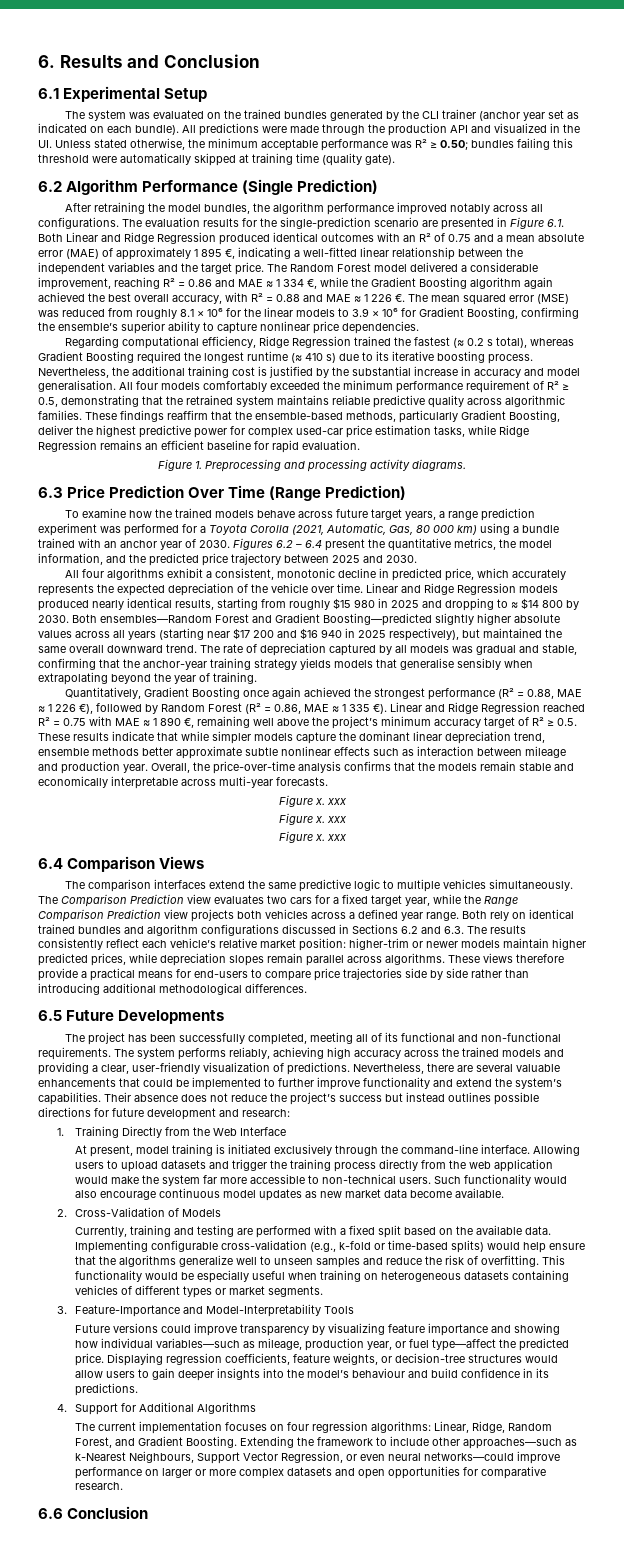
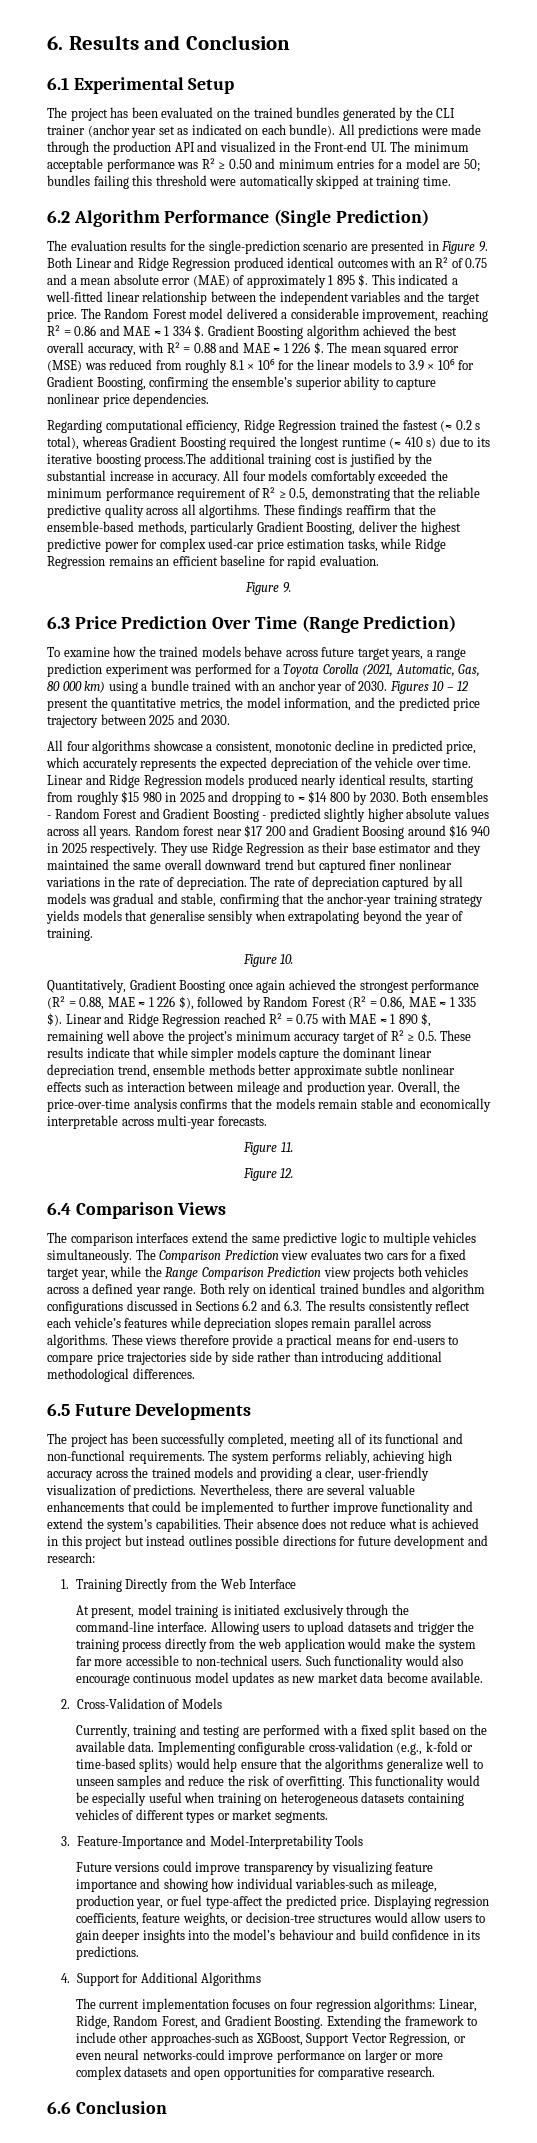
- The system was evaluated on the trained bundles generated by the CLI trainer (anchor year set as indicated on each bundle).
+ The project has been evaluated on the trained bundles generated by the CLI trainer (anchor year set as indicated on each bundle).
- All predictions were made through the production API and visualized in the UI. Unless stated otherwise, the minimum acceptable performance was R² ≥ 0.50; bundles failing this threshold were automatically skipped at training time (quality gate).
+ All predictions were made through the production API and visualized in the Front-end UI. The minimum acceptable performance was R² ≥ 0.50 and minimum entries for a model are 50; bundles failing this threshold were automatically skipped at training time.
- After retraining the model bundles, the algorithm performance improved notably across all configurations. The evaluation results for the single-prediction scenario are presented in Figure 6.1. Both Linear and Ridge Regression produced identical outcomes with an R² of 0.75 and a mean absolute error (MAE) of approximately 1 895 €, indicating a well-fitted linear relationship between the independent variables and the target price.
+ The evaluation results for the single-prediction scenario are presented in Figure 9. Both Linear and Ridge Regression produced identical outcomes with an R² of 0.75 and a mean absolute error (MAE) of approximately 1 895 $. This indicated a well-fitted linear relationship between the independent variables and the target price.
- The Random Forest model delivered a considerable improvement, reaching R² = 0.86 and MAE ≈ 1 334 €, while the Gradient Boosting algorithm again achieved the best overall accuracy, with R² = 0.88 and MAE ≈ 1 226 €.
+ The Random Forest model delivered a considerable improvement, reaching R² = 0.86 and MAE ≈ 1 334 $. Gradient Boosting algorithm achieved the best overall accuracy, with R² = 0.88 and MAE ≈ 1 226 $.
- Regarding computational efficiency, Ridge Regression trained the fastest (≈ 0.2 s total), whereas Gradient Boosting required the longest runtime (≈ 410 s) due to its iterative boosting process. Nevertheless, the additional training cost is justified by the substantial increase in accuracy and model generalisation.
+ Regarding computational efficiency, Ridge Regression trained the fastest (≈ 0.2 s total), whereas Gradient Boosting required the longest runtime (≈ 410 s) due to its iterative boosting process.The additional training cost is justified by the substantial increase in accuracy.
- All four models comfortably exceeded the minimum performance requirement of R² ≥ 0.5, demonstrating that the retrained system maintains reliable predictive quality across algorithmic families.
+ All four models comfortably exceeded the minimum performance requirement of R² ≥ 0.5, demonstrating that the reliable predictive quality across all algortihms.
  These findings reaffirm that the ensemble-based methods, particularly Gradient Boosting, deliver the highest predictive power for complex used-car price estimation tasks, while Ridge Regression remains an efficient baseline for rapid evaluation.
- Figure 1. Preprocessing and processing activity diagrams.
+ Figure 9.
- Figures 6.2 – 6.4 present the quantitative metrics, the model information, and the predicted price trajectory between 2025 and 2030.
+ Figures 10 – 12 present the quantitative metrics, the model information, and the predicted price trajectory between 2025 and 2030.
- All four algorithms exhibit a consistent, monotonic decline in predicted price, which accurately represents the expected depreciation of the vehicle over time.
+ All four algorithms showcase a consistent, monotonic decline in predicted price, which accurately represents the expected depreciation of the vehicle over time.
- Both ensembles—Random Forest and Gradient Boosting—predicted slightly higher absolute values across all years (starting near $17 200 and $16 940 in 2025 respectively), but maintained the same overall downward trend.
+ Both ensembles - Random Forest and Gradient Boosting - predicted slightly higher absolute values across all years. Random forest near $17 200 and Gradient Boosing around $16 940 in 2025 respectively. They use Ridge Regression as their base estimator and they maintained the same overall downward trend but captured finer nonlinear variations in the rate of depreciation.
+ Figure 10.
- Quantitatively, Gradient Boosting once again achieved the strongest performance (R² = 0.88, MAE ≈ 1 226 €), followed by Random Forest (R² = 0.86, MAE ≈ 1 335 €).
+ Quantitatively, Gradient Boosting once again achieved the strongest performance (R² = 0.88, MAE ≈ 1 226 $), followed by Random Forest (R² = 0.86, MAE ≈ 1 335 $).
- Linear and Ridge Regression reached R² = 0.75 with MAE ≈ 1 890 €, remaining well above the project’s minimum accuracy target of R² ≥ 0.5. These results indicate that while simpler models capture the dominant linear depreciation trend, ensemble methods better approximate subtle nonlinear effects such as interaction between mileage and production year.
+ Linear and Ridge Regression reached R² = 0.75 with MAE ≈ 1 890 $, remaining well above the project’s minimum accuracy target of R² ≥ 0.5. These results indicate that while simpler models capture the dominant linear depreciation trend, ensemble methods better approximate subtle nonlinear effects such as interaction between mileage and production year.
  Overall, the price-over-time analysis confirms that the models remain stable and economically interpretable across multi-year forecasts.
- Figure x. xxx
- Figure x. xxx
- Figure x. xxx
+ Figure 11.
+ Figure 12.
- Both rely on identical trained bundles and algorithm configurations discussed in Sections 6.2 and 6.3. The results consistently reflect each vehicle’s relative market position: higher-trim or newer models maintain higher predicted prices, while depreciation slopes remain parallel across algorithms.
+ Both rely on identical trained bundles and algorithm configurations discussed in Sections 6.2 and 6.3. The results consistently reflect each vehicle’s features while depreciation slopes remain parallel across algorithms.
- Their absence does not reduce the project’s success but instead outlines possible directions for future development and research:
+ Their absence does not reduce what is achieved in this project but instead outlines possible directions for future development and research:
- Future versions could improve transparency by visualizing feature importance and showing how individual variables—such as mileage, production year, or fuel type—affect the predicted price.
+ Future versions could improve transparency by visualizing feature importance and showing how individual variables-such as mileage, production year, or fuel type-affect the predicted price.
- Extending the framework to include other approaches—such as k-Nearest Neighbours, Support Vector Regression, or even neural networks—could improve performance on larger or more complex datasets and open opportunities for comparative research.
+ Extending the framework to include other approaches-such as XGBoost, Support Vector Regression, or even neural networks-could improve performance on larger or more complex datasets and open opportunities for comparative research.

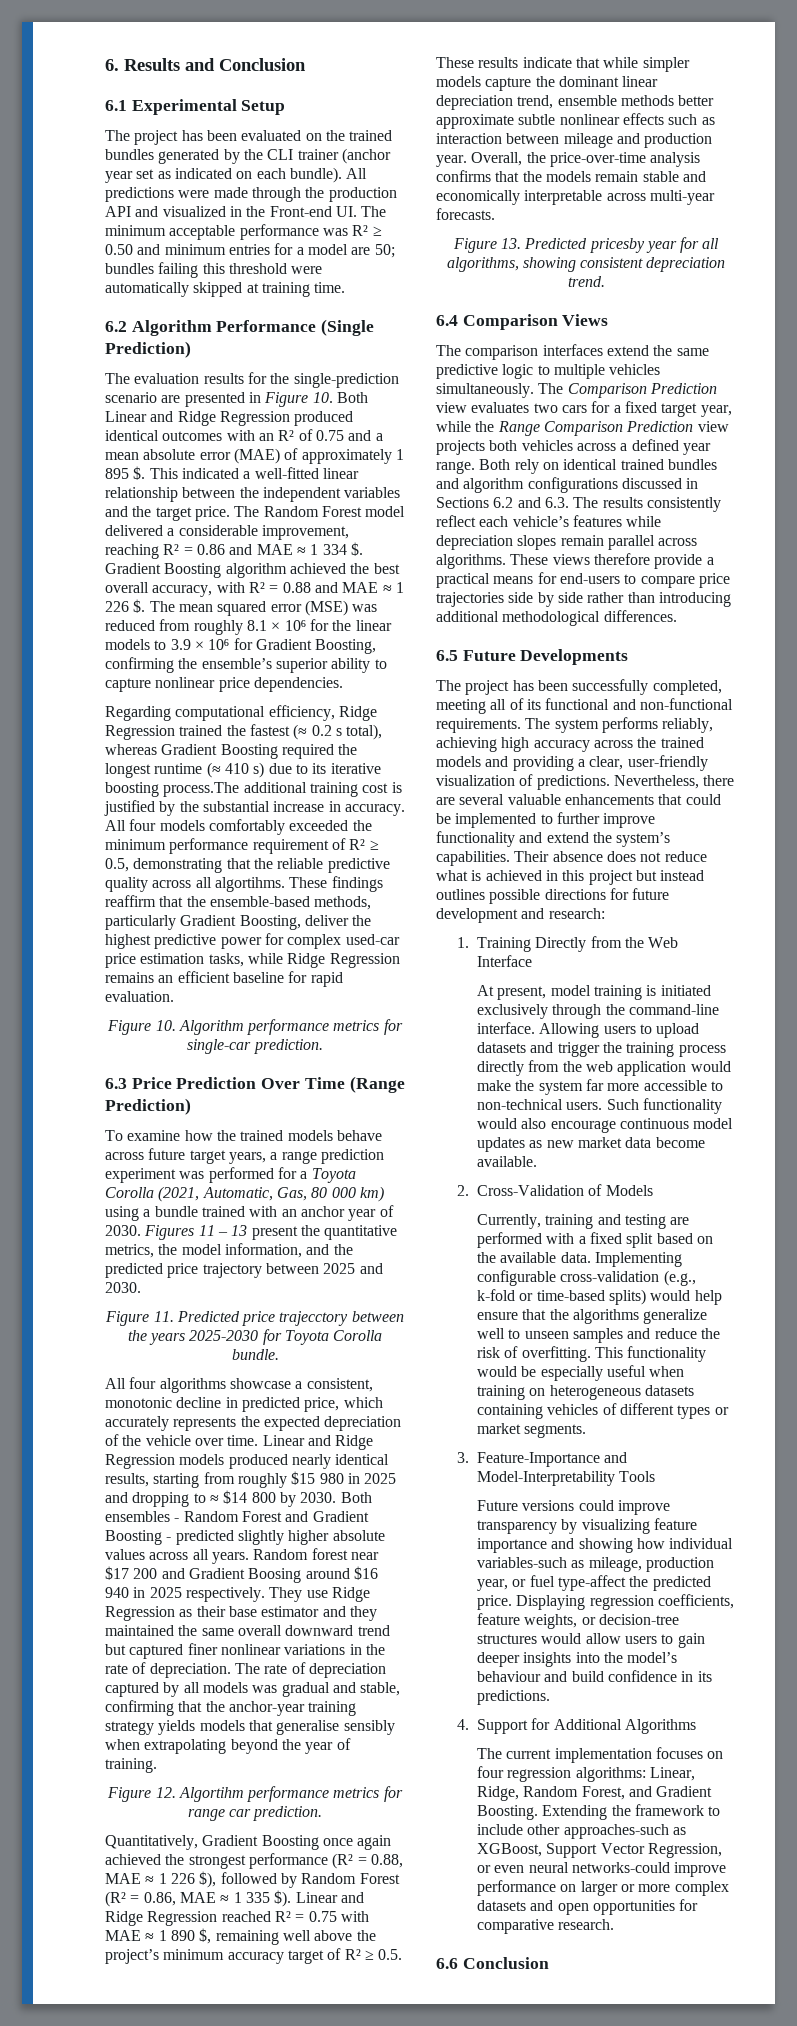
- The evaluation results for the single-prediction scenario are presented in Figure 9. Both Linear and Ridge Regression produced identical outcomes with an R² of 0.75 and a mean absolute error (MAE) of approximately 1 895 $.
+ The evaluation results for the single-prediction scenario are presented in Figure 10. Both Linear and Ridge Regression produced identical outcomes with an R² of 0.75 and a mean absolute error (MAE) of approximately 1 895 $.
  These findings reaffirm that the ensemble-based methods, particularly Gradient Boosting, deliver the highest predictive power for complex used-car price estimation tasks, while Ridge Regression remains an efficient baseline for rapid evaluation.
- Figure 9.
+ Figure 10. Algorithm performance metrics for single-car prediction.
- Figures 10 – 12 present the quantitative metrics, the model information, and the predicted price trajectory between 2025 and 2030.
+ Figures 11 – 13 present the quantitative metrics, the model information, and the predicted price trajectory between 2025 and 2030.
+ Figure 11. Predicted price trajecctory between the years 2025-2030 for Toyota Corolla bundle.
- Figure 10.
+ Figure 12. Algortihm performance metrics for range car prediction.
- Figure 11.
- Figure 12.
+ Figure 13. Predicted pricesby year for all algorithms, showing consistent depreciation trend.

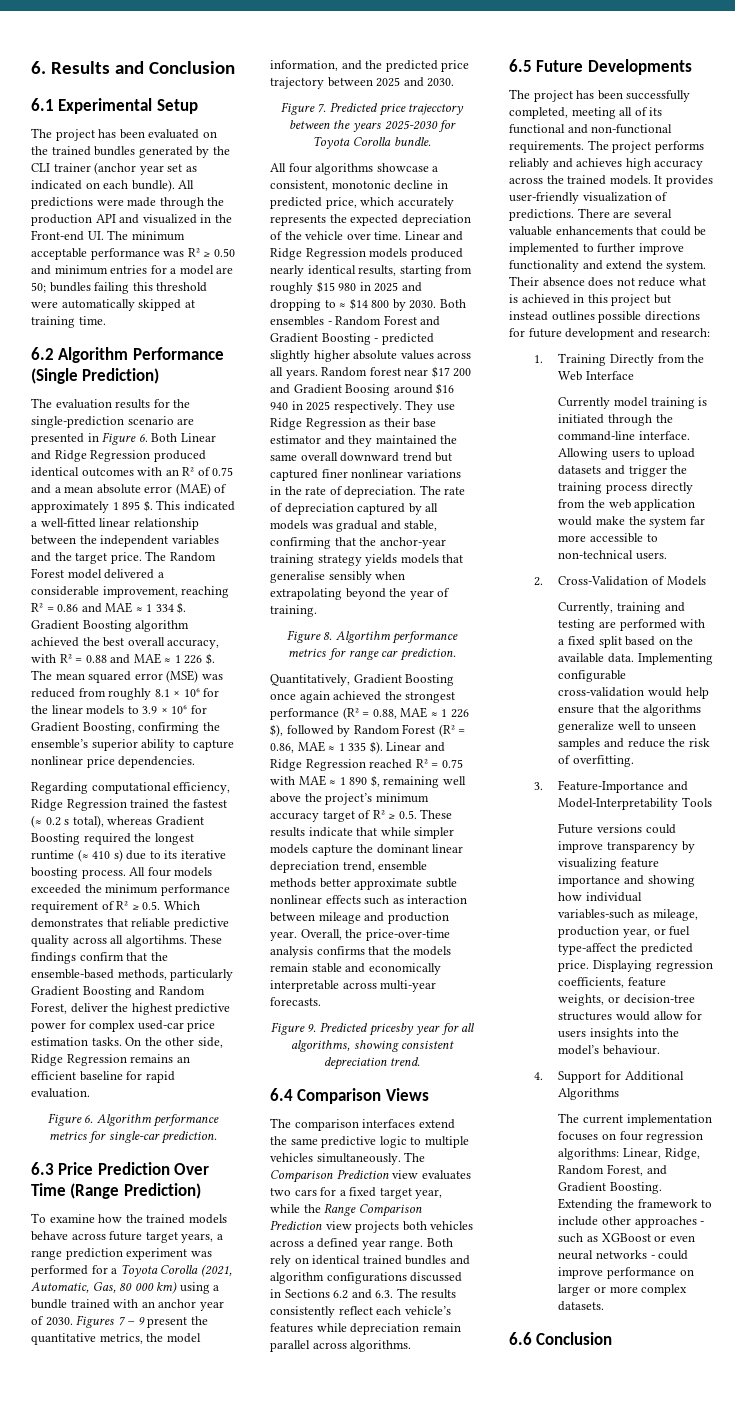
- The evaluation results for the single-prediction scenario are presented in Figure 10. Both Linear and Ridge Regression produced identical outcomes with an R² of 0.75 and a mean absolute error (MAE) of approximately 1 895 $.
+ The evaluation results for the single-prediction scenario are presented in Figure 6. Both Linear and Ridge Regression produced identical outcomes with an R² of 0.75 and a mean absolute error (MAE) of approximately 1 895 $.
- Regarding computational efficiency, Ridge Regression trained the fastest (≈ 0.2 s total), whereas Gradient Boosting required the longest runtime (≈ 410 s) due to its iterative boosting process.The additional training cost is justified by the substantial increase in accuracy.
+ Regarding computational efficiency, Ridge Regression trained the fastest (≈ 0.2 s total), whereas Gradient Boosting required the longest runtime (≈ 410 s) due to its iterative boosting process.
- All four models comfortably exceeded the minimum performance requirement of R² ≥ 0.5, demonstrating that the reliable predictive quality across all algortihms.
+ All four models exceeded the minimum performance requirement of R² ≥ 0.5. Which demonstrates that reliable predictive quality across all algortihms.
- These findings reaffirm that the ensemble-based methods, particularly Gradient Boosting, deliver the highest predictive power for complex used-car price estimation tasks, while Ridge Regression remains an efficient baseline for rapid evaluation.
+ These findings confirm that the ensemble-based methods, particularly Gradient Boosting and Random Forest, deliver the highest predictive power for complex used-car price estimation tasks. On the other side, Ridge Regression remains an efficient baseline for rapid evaluation.
- Figure 10. Algorithm performance metrics for single-car prediction.
+ Figure 6. Algorithm performance metrics for single-car prediction.
- Figures 11 – 13 present the quantitative metrics, the model information, and the predicted price trajectory between 2025 and 2030.
+ Figures 7 – 9 present the quantitative metrics, the model information, and the predicted price trajectory between 2025 and 2030.
- Figure 11. Predicted price trajecctory between the years 2025-2030 for Toyota Corolla bundle.
+ Figure 7. Predicted price trajecctory between the years 2025-2030 for Toyota Corolla bundle.
- Figure 12. Algortihm performance metrics for range car prediction.
+ Figure 8. Algortihm performance metrics for range car prediction.
- Figure 13. Predicted pricesby year for all algorithms, showing consistent depreciation trend.
+ Figure 9. Predicted pricesby year for all algorithms, showing consistent depreciation trend.
- Both rely on identical trained bundles and algorithm configurations discussed in Sections 6.2 and 6.3. The results consistently reflect each vehicle’s features while depreciation slopes remain parallel across algorithms. These views therefore provide a practical means for end-users to compare price trajectories side by side rather than introducing additional methodological differences.
+ Both rely on identical trained bundles and algorithm configurations discussed in Sections 6.2 and 6.3. The results consistently reflect each vehicle’s features while depreciation remain parallel across algorithms.
- The system performs reliably, achieving high accuracy across the trained models and providing a clear, user-friendly visualization of predictions.
+ The project performs reliably and achieves high accuracy across the trained models. It provides user-friendly visualization of predictions.
- Nevertheless, there are several valuable enhancements that could be implemented to further improve functionality and extend the system’s capabilities.
+ There are several valuable enhancements that could be implemented to further improve functionality and extend the system.
- At present, model training is initiated exclusively through the command-line interface.
+ Currently model training is initiated through the command-line interface.
- Such functionality would also encourage continuous model updates as new market data become available.
- Implementing configurable cross-validation (e.g., k-fold or time-based splits) would help ensure that the algorithms generalize well to unseen samples and reduce the risk of overfitting. This functionality would be especially useful when training on heterogeneous datasets containing vehicles of different types or market segments.
+ Implementing configurable cross-validation would help ensure that the algorithms generalize well to unseen samples and reduce the risk of overfitting.
- Displaying regression coefficients, feature weights, or decision-tree structures would allow users to gain deeper insights into the model’s behaviour and build confidence in its predictions.
+ Displaying regression coefficients, feature weights, or decision-tree structures would allow for users insights into the model’s behaviour.
- Extending the framework to include other approaches-such as XGBoost, Support Vector Regression, or even neural networks-could improve performance on larger or more complex datasets and open opportunities for comparative research.
+ Extending the framework to include other approaches - such as XGBoost or even neural networks - could improve performance on larger or more complex datasets.

